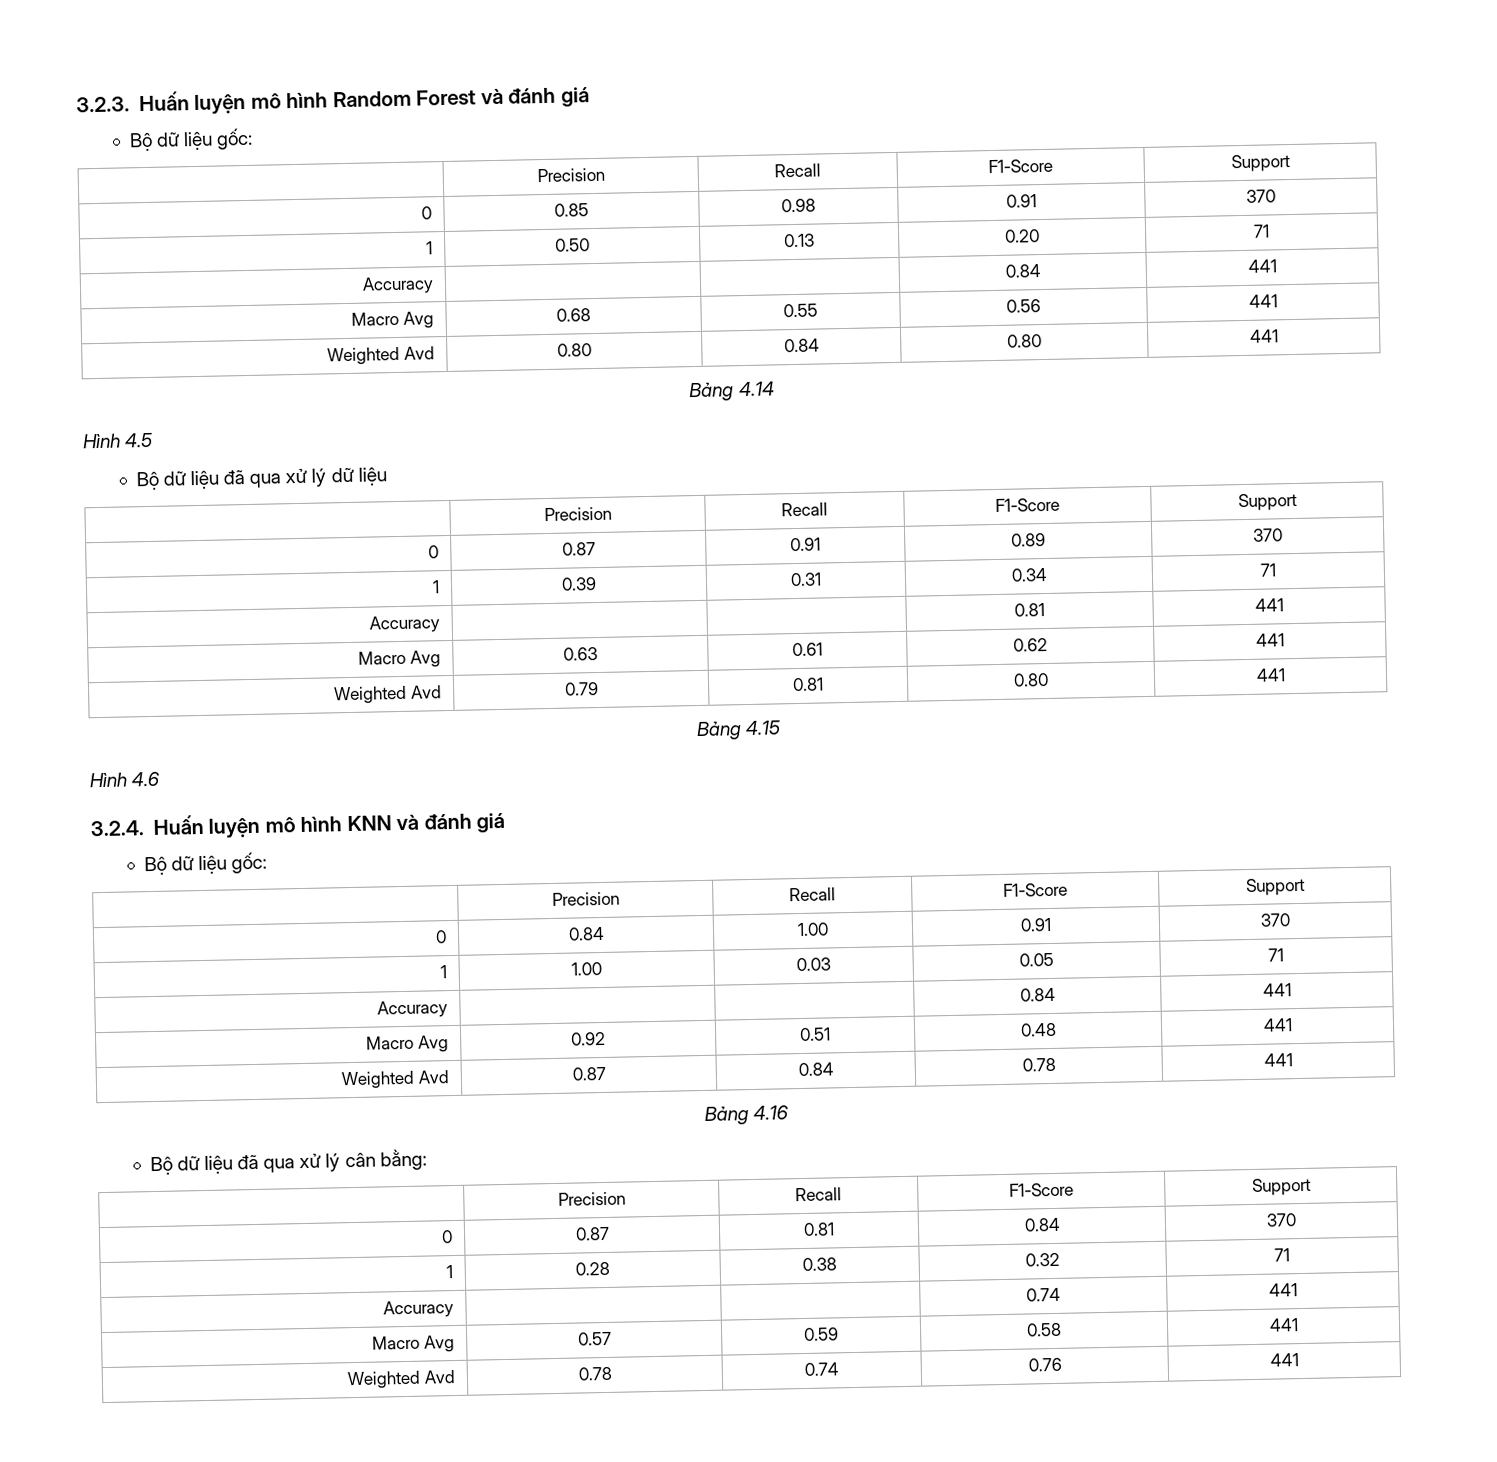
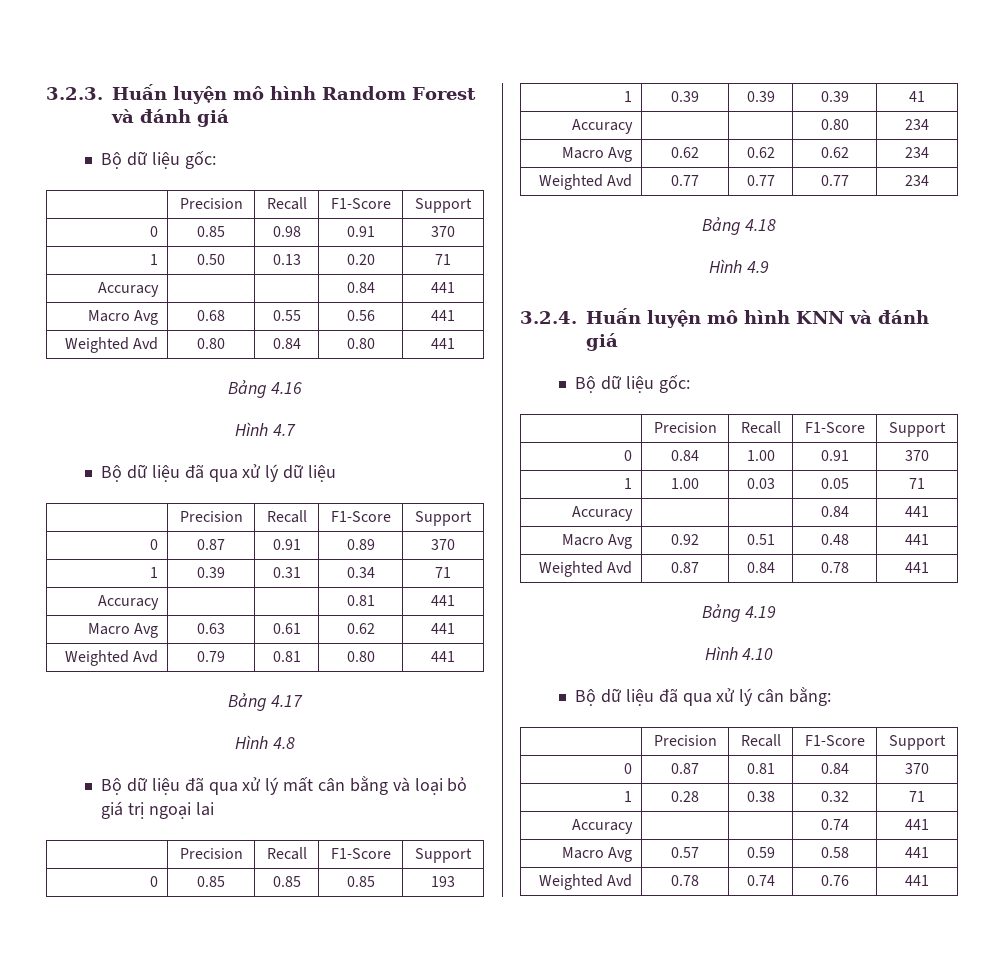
- Bảng 4.14
- Hình 4.5
+ Bảng 4.16
+ Hình 4.7
- Bảng 4.15
- Hình 4.6
+ Bảng 4.17
+ Hình 4.8
+ Bộ dữ liệu đã qua xử lý mất cân bằng và loại bỏ giá trị ngoại lai
+ | Precision | Recall | F1-Score | Support
+ 0 | 0.85 | 0.85 | 0.85 | 193
+ 1 | 0.39 | 0.39 | 0.39 | 41
+ Accuracy | | | 0.80 | 234
+ Macro Avg | 0.62 | 0.62 | 0.62 | 234
+ Weighted Avd | 0.77 | 0.77 | 0.77 | 234
+ Bảng 4.18
+ Hình 4.9
- Bảng 4.16
+ Bảng 4.19
+ Hình 4.10

